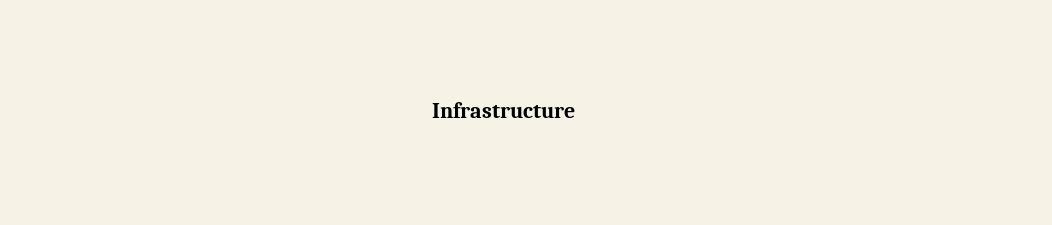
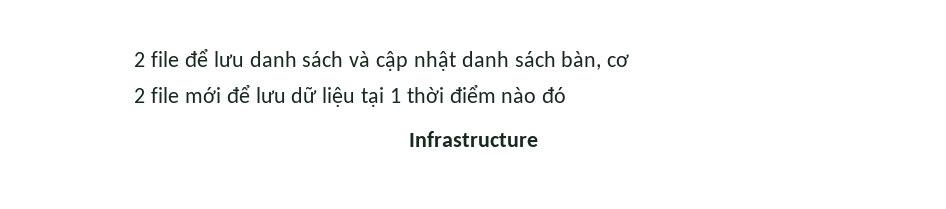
+ 2 file để lưu danh sách và cập nhật danh sách bàn, cơ
+ 2 file mới để lưu dữ liệu tại 1 thời điểm nào đó

